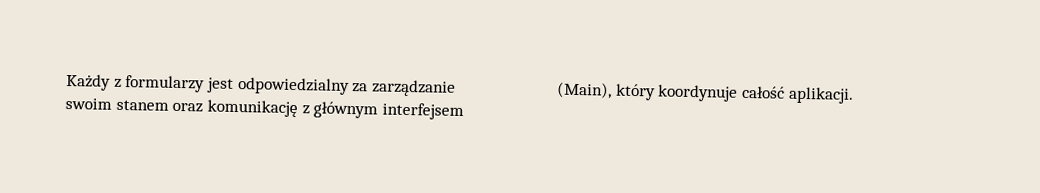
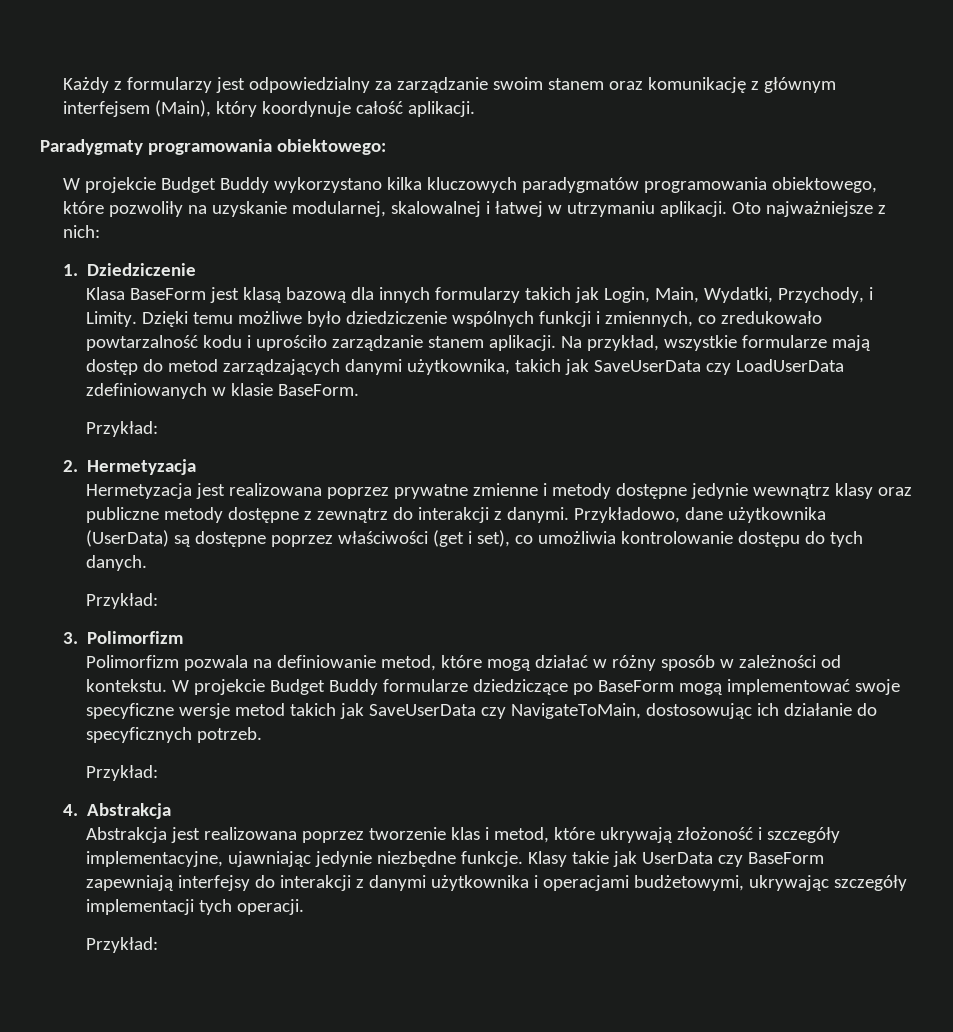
+ Paradygmaty programowania obiektowego:
+ W projekcie Budget Buddy wykorzystano kilka kluczowych paradygmatów programowania obiektowego, które pozwoliły na uzyskanie modularnej, skalowalnej i łatwej w utrzymaniu aplikacji. Oto najważniejsze z nich:
+ 1. Dziedziczenie
+ Klasa BaseForm jest klasą bazową dla innych formularzy takich jak Login, Main, Wydatki, Przychody, i Limity. Dzięki temu możliwe było dziedziczenie wspólnych funkcji i zmiennych, co zredukowało powtarzalność kodu i uprościło zarządzanie stanem aplikacji. Na przykład, wszystkie formularze mają dostęp do metod zarządzających danymi użytkownika, takich jak SaveUserData czy LoadUserData zdefiniowanych w klasie BaseForm.
+ Przykład:
+ 2. Hermetyzacja
+ Hermetyzacja jest realizowana poprzez prywatne zmienne i metody dostępne jedynie wewnątrz klasy oraz publiczne metody dostępne z zewnątrz do interakcji z danymi. Przykładowo, dane użytkownika (UserData) są dostępne poprzez właściwości (get i set), co umożliwia kontrolowanie dostępu do tych danych.
+ Przykład:
+ 3. Polimorfizm
+ Polimorfizm pozwala na definiowanie metod, które mogą działać w różny sposób w zależności od kontekstu. W projekcie Budget Buddy formularze dziedziczące po BaseForm mogą implementować swoje specyficzne wersje metod takich jak SaveUserData czy NavigateToMain, dostosowując ich działanie do specyficznych potrzeb.
+ Przykład:
+ 4. Abstrakcja
+ Abstrakcja jest realizowana poprzez tworzenie klas i metod, które ukrywają złożoność i szczegóły implementacyjne, ujawniając jedynie niezbędne funkcje. Klasy takie jak UserData czy BaseForm zapewniają interfejsy do interakcji z danymi użytkownika i operacjami budżetowymi, ukrywając szczegóły implementacji tych operacji.
+ Przykład:

